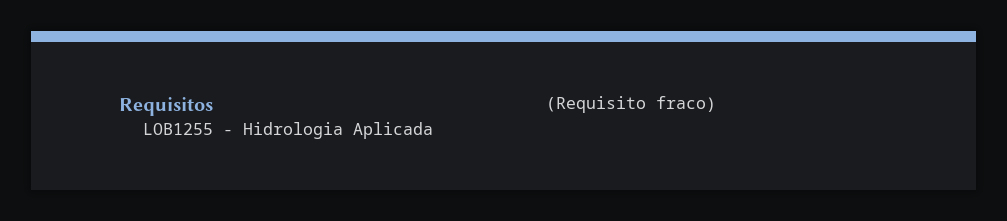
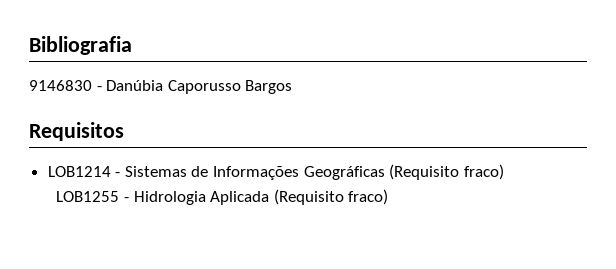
+ Bibliografia
+ 9146830 - Danúbia Caporusso Bargos
  Requisitos
+ LOB1214 - Sistemas de Informações Geográficas (Requisito fraco)

